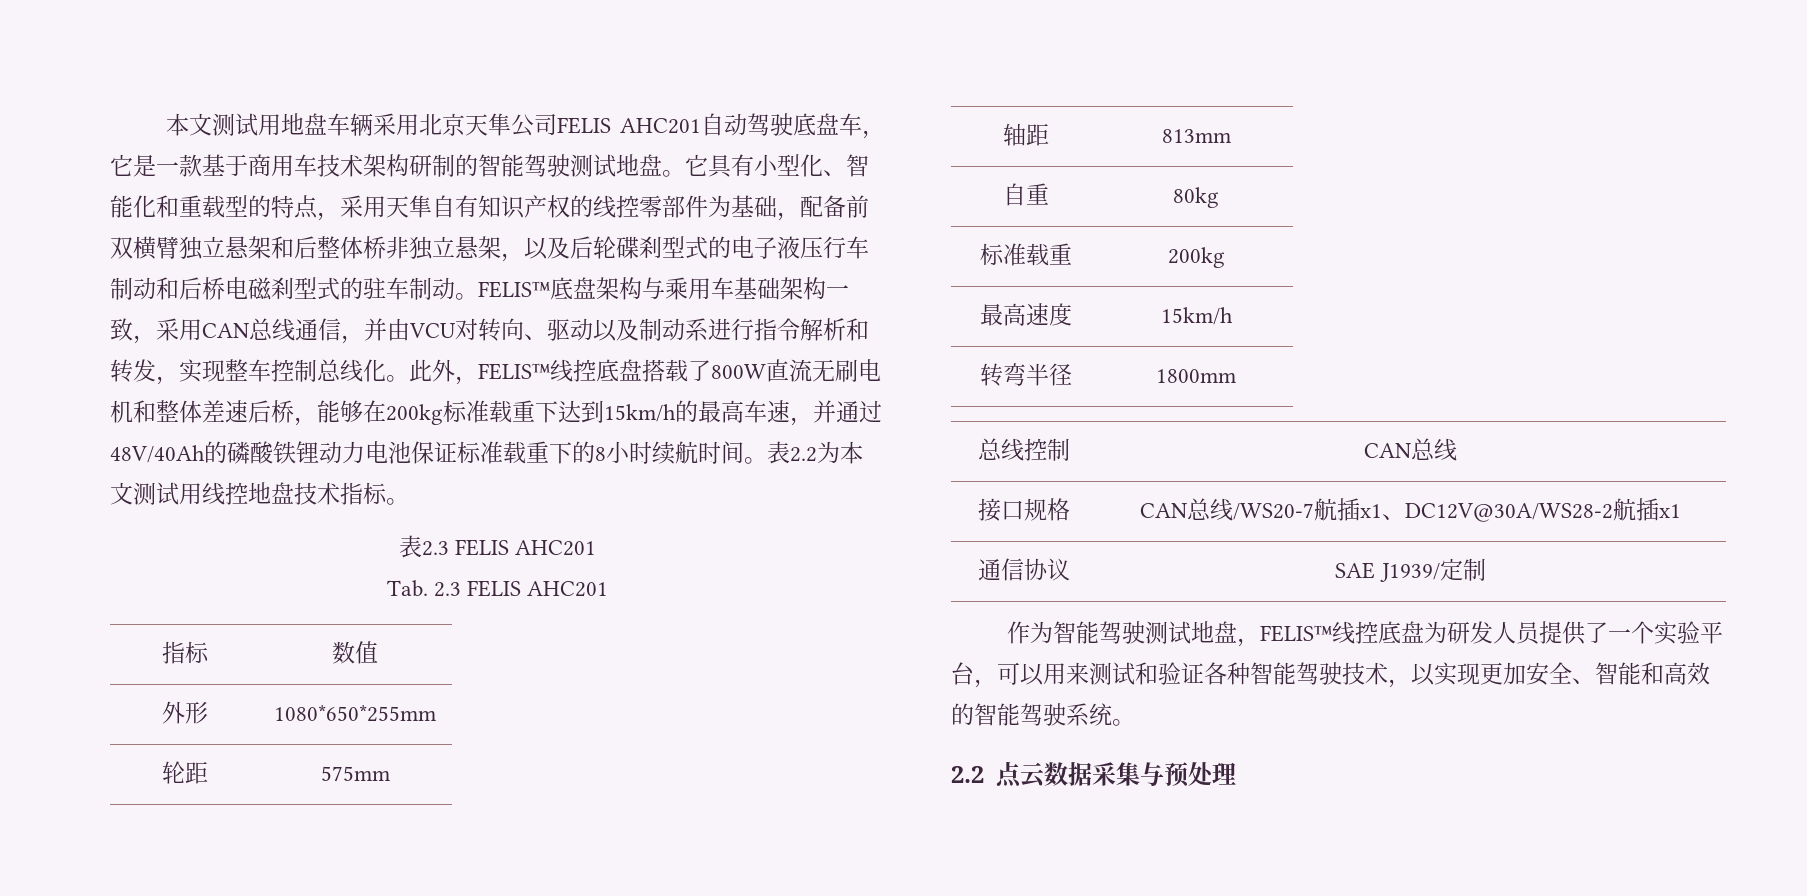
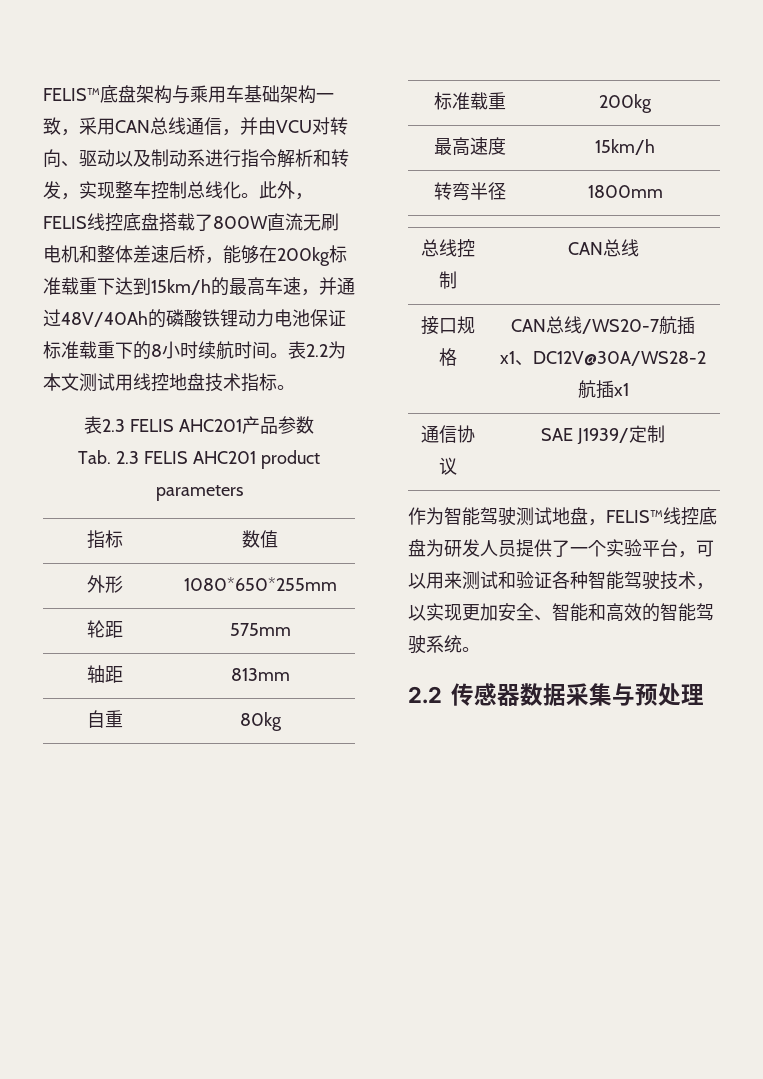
- 本文测试用地盘车辆采用北京天隼公司FELIS AHC201自动驾驶底盘车，它是一款基于商用车技术架构研制的智能驾驶测试地盘。它具有小型化、智能化和重载型的特点，采用天隼自有知识产权的线控零部件为基础，配备前双横臂独立悬架和后整体桥非独立悬架，以及后轮碟刹型式的电子液压行车制动和后桥电磁刹型式的驻车制动。
- 此外，FELIS™线控底盘搭载了800W直流无刷电机和整体差速后桥，能够在200kg标准载重下达到15km/h的最高车速，并通过48V/40Ah的磷酸铁锂动力电池保证标准载重下的8小时续航时间。
+ 此外，FELIS线控底盘搭载了800W直流无刷电机和整体差速后桥，能够在200kg标准载重下达到15km/h的最高车速，并通过48V/40Ah的磷酸铁锂动力电池保证标准载重下的8小时续航时间。
- 表2.3 FELIS AHC201
+ 表2.3 FELIS AHC201产品参数
- Tab. 2.3 FELIS AHC201
+ Tab. 2.3 FELIS AHC201 product parameters
- 2.2点云数据采集与预处理
+ 2.2传感器数据采集与预处理

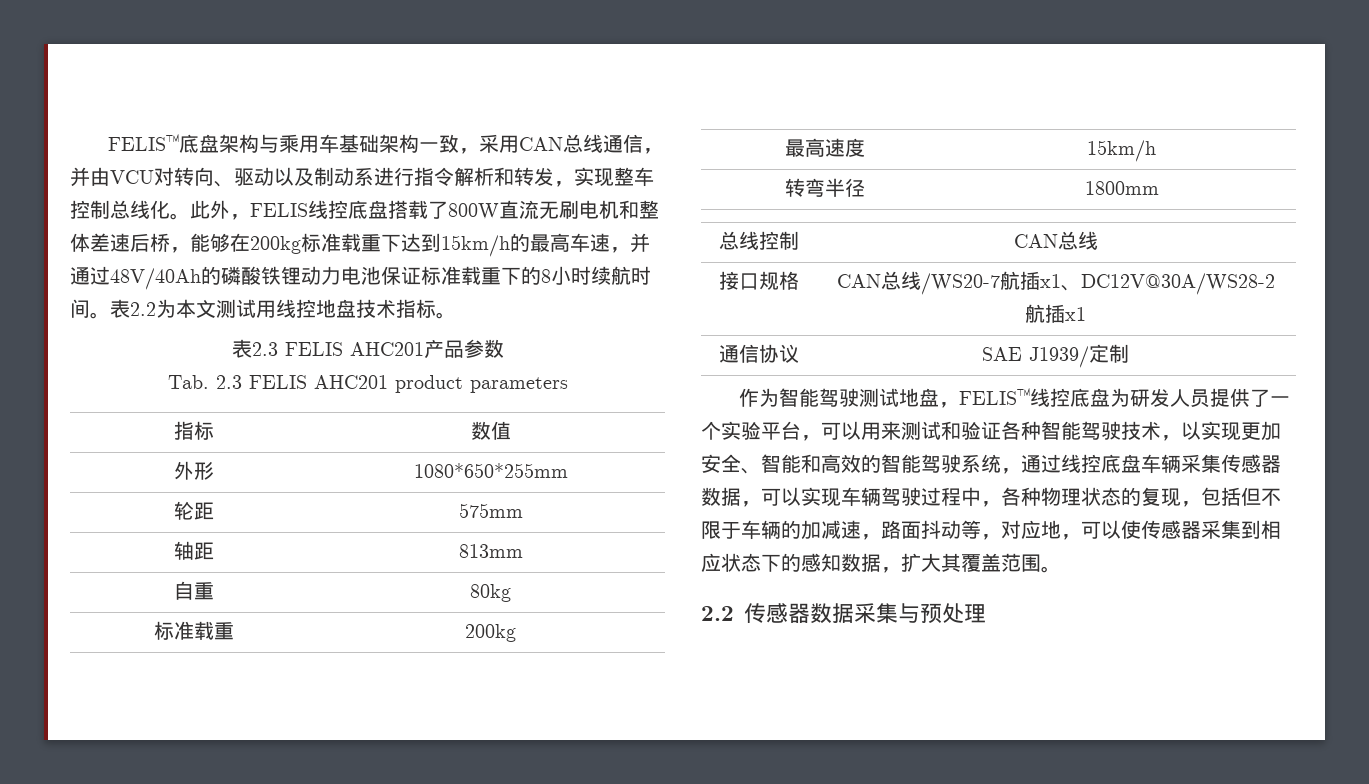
- 作为智能驾驶测试地盘，FELIS™线控底盘为研发人员提供了一个实验平台，可以用来测试和验证各种智能驾驶技术，以实现更加安全、智能和高效的智能驾驶系统。
+ 作为智能驾驶测试地盘，FELIS™线控底盘为研发人员提供了一个实验平台，可以用来测试和验证各种智能驾驶技术，以实现更加安全、智能和高效的智能驾驶系统，通过线控底盘车辆采集传感器数据，可以实现车辆驾驶过程中，各种物理状态的复现，包括但不限于车辆的加减速，路面抖动等，对应地，可以使传感器采集到相应状态下的感知数据，扩大其覆盖范围。

